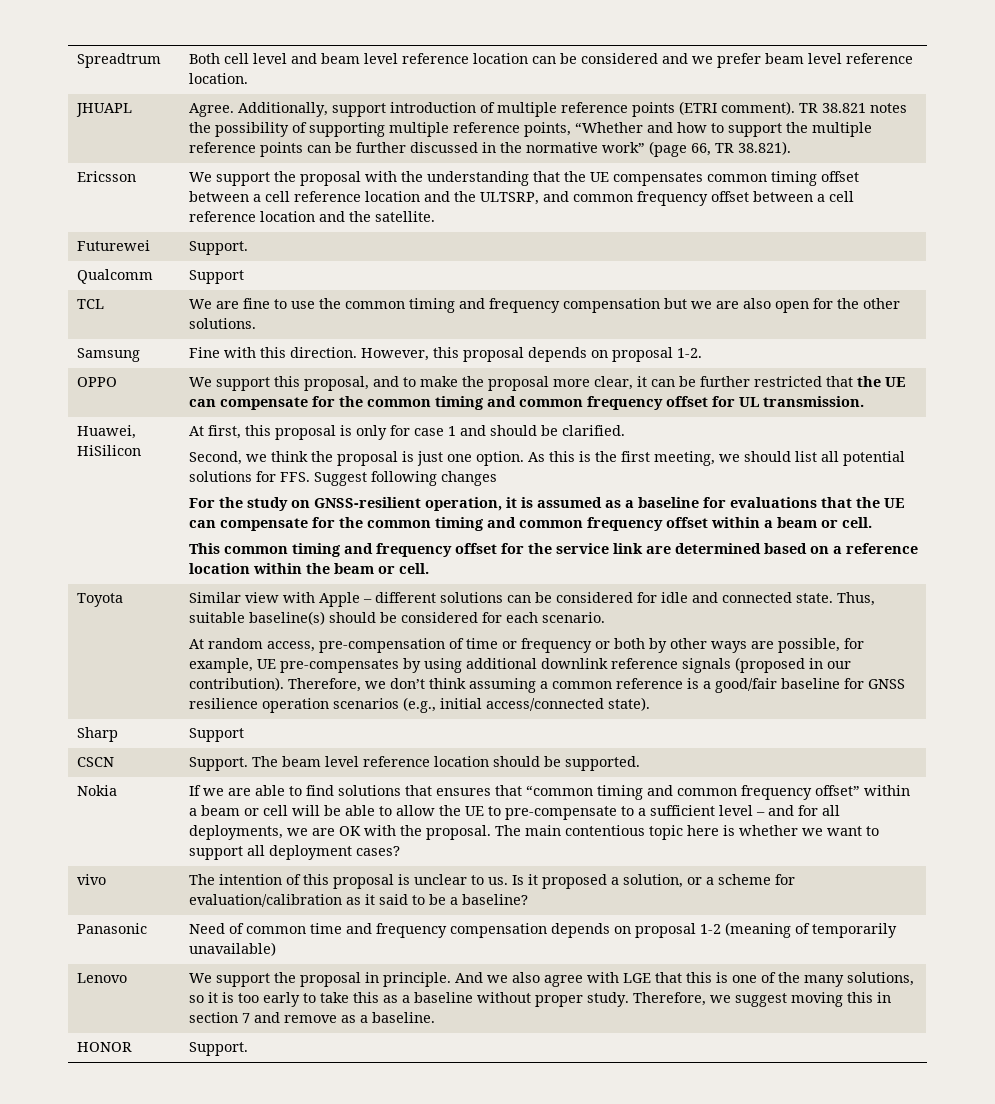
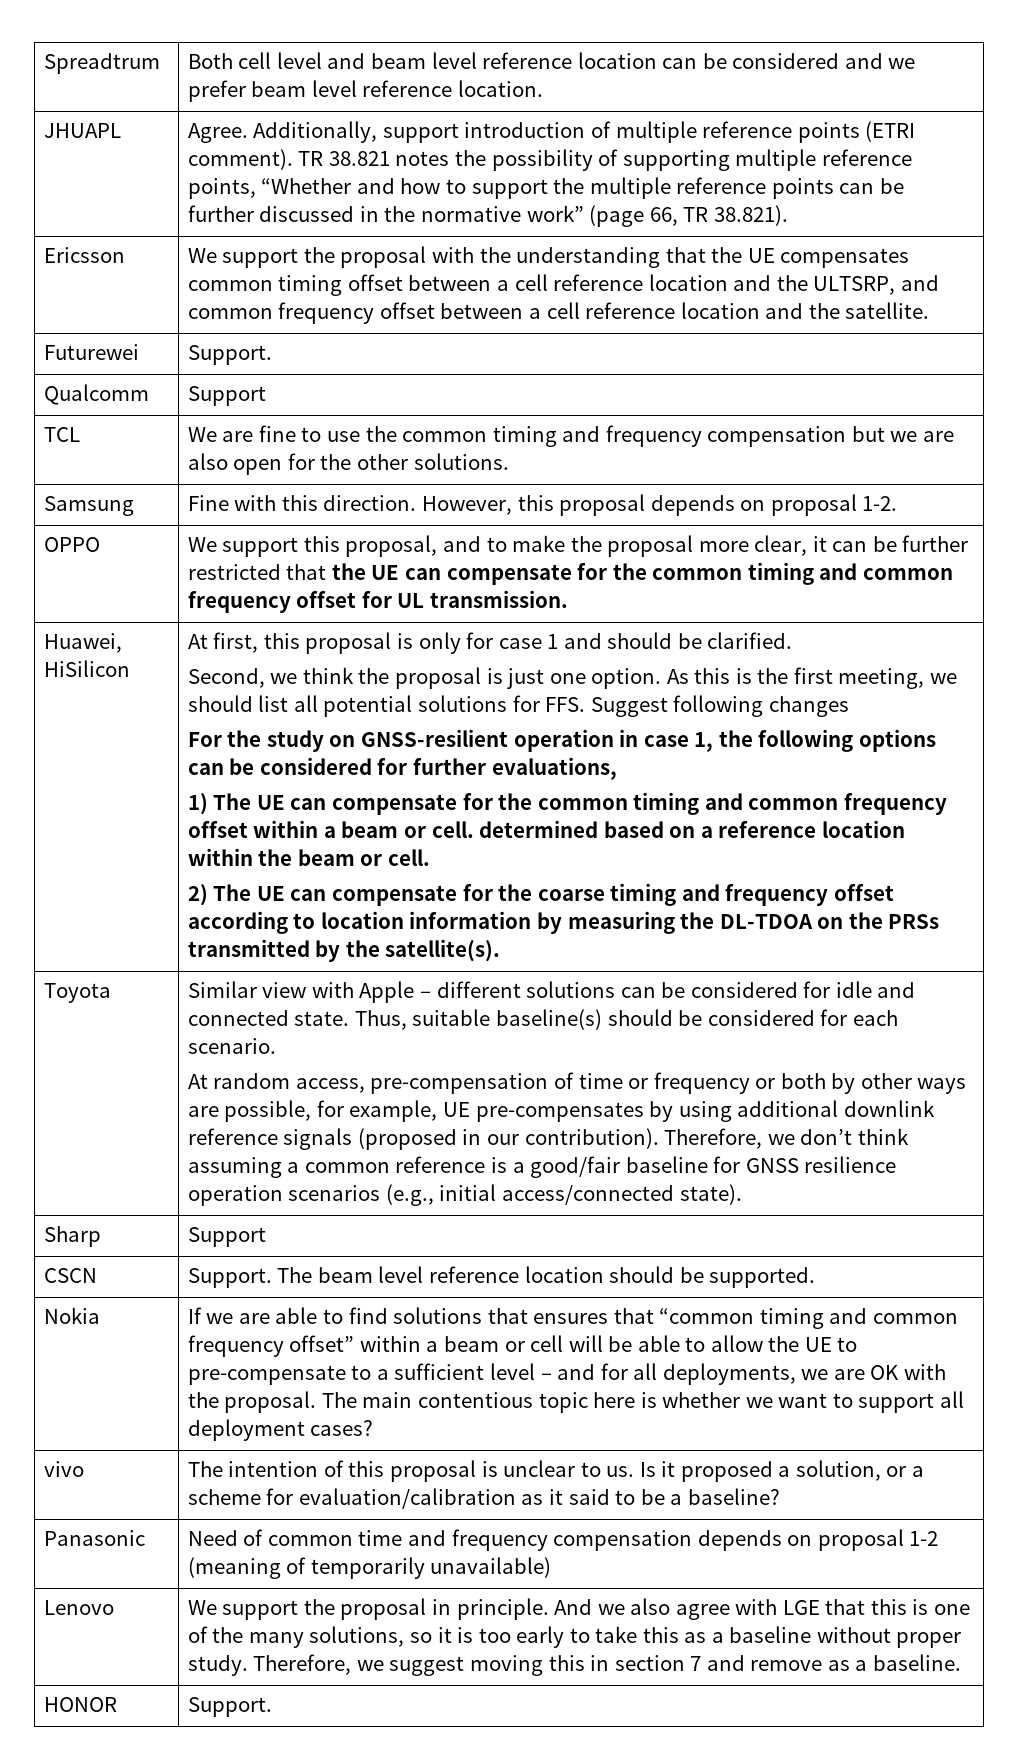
- For the study on GNSS-resilient operation, it is assumed as a baseline for evaluations that the UE can compensate for the common timing and common frequency offset within a beam or cell.
- This common timing and frequency offset for the service link are determined based on a reference location within the beam or cell.
+ For the study on GNSS-resilient operation in case 1, the following options can be considered for further evaluations,
+ 1) The UE can compensate for the common timing and common frequency offset within a beam or cell. determined based on a reference location within the beam or cell.
+ 2) The UE can compensate for the coarse timing and frequency offset according to location information by measuring the DL-TDOA on the PRSs transmitted by the satellite(s).

